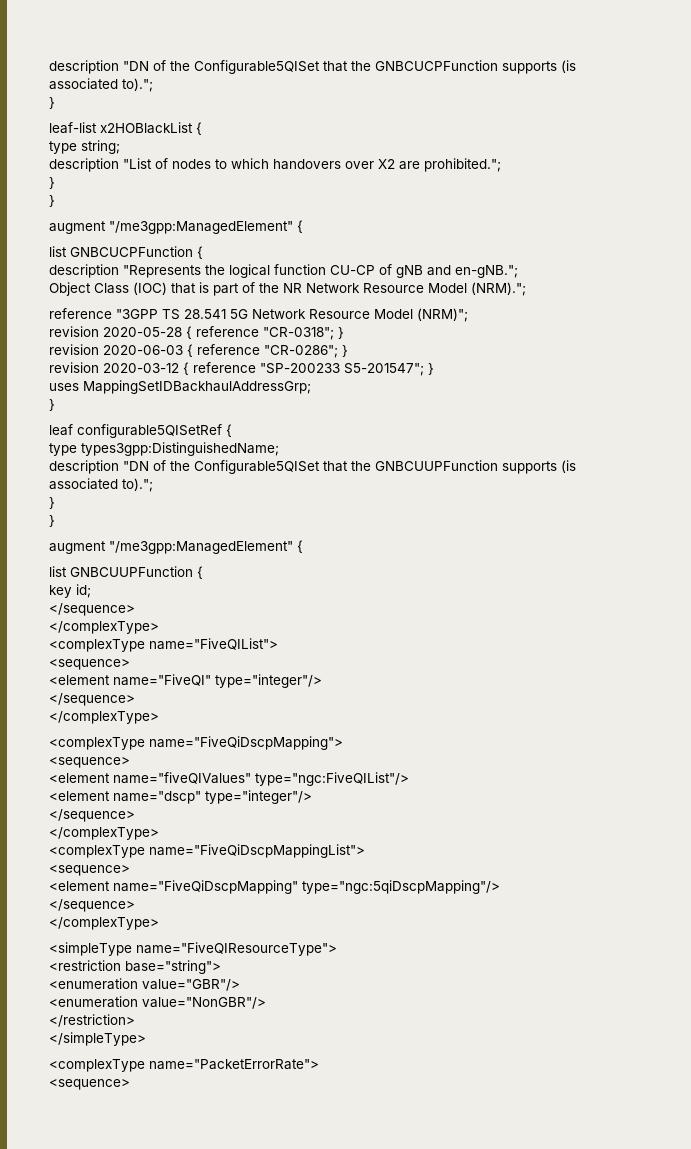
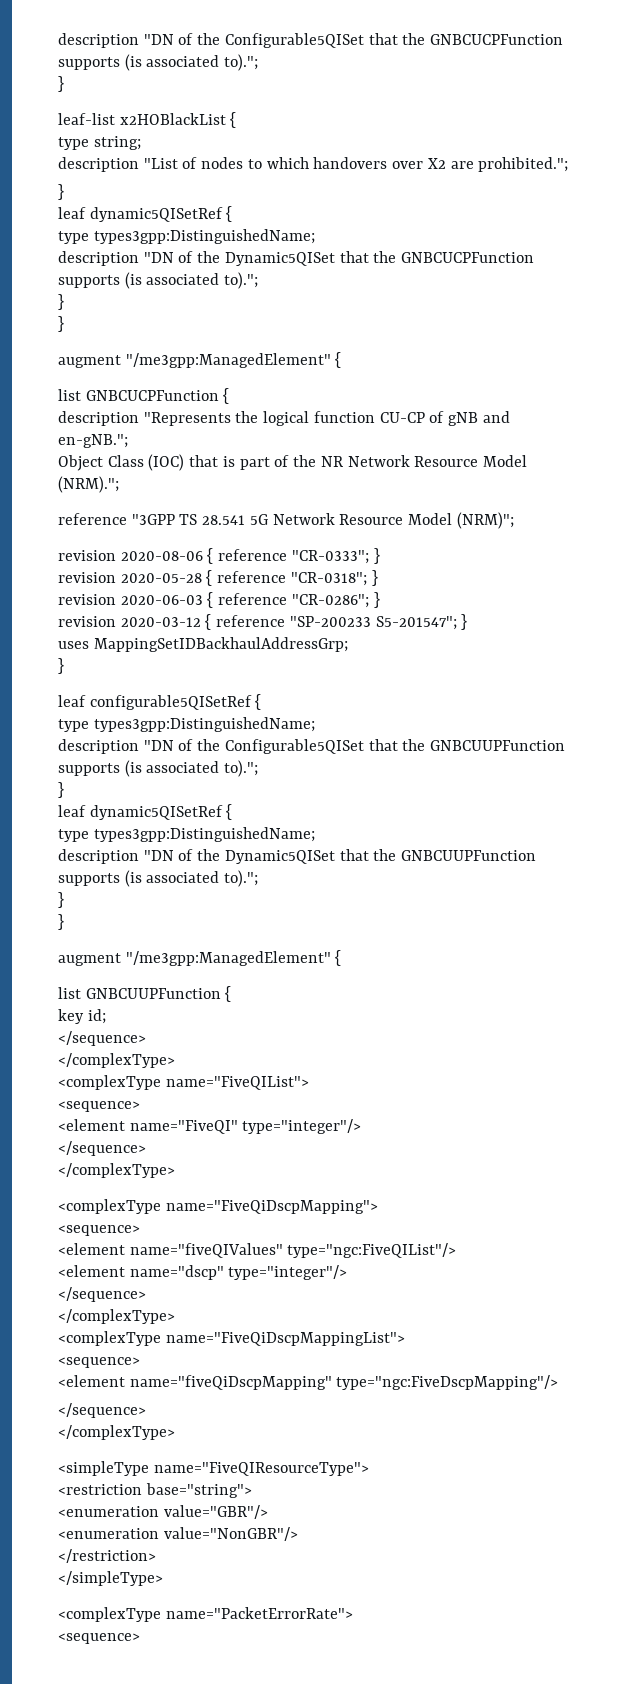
  description "List of nodes to which handovers over X2 are prohibited.";
+ }
+ leaf dynamic5QISetRef {
+ type types3gpp:DistinguishedName;
+ description "DN of the Dynamic5QISet that the GNBCUCPFunction supports (is associated to).";
+ revision 2020-08-06 { reference "CR-0333"; }
  description "DN of the Configurable5QISet that the GNBCUUPFunction supports (is associated to).";
+ }
+ leaf dynamic5QISetRef {
+ type types3gpp:DistinguishedName;
+ description "DN of the Dynamic5QISet that the GNBCUUPFunction supports (is associated to).";
- <element name="FiveQiDscpMapping" type="ngc:5qiDscpMapping"/>
+ <element name="fiveQiDscpMapping" type="ngc:FiveDscpMapping"/>

